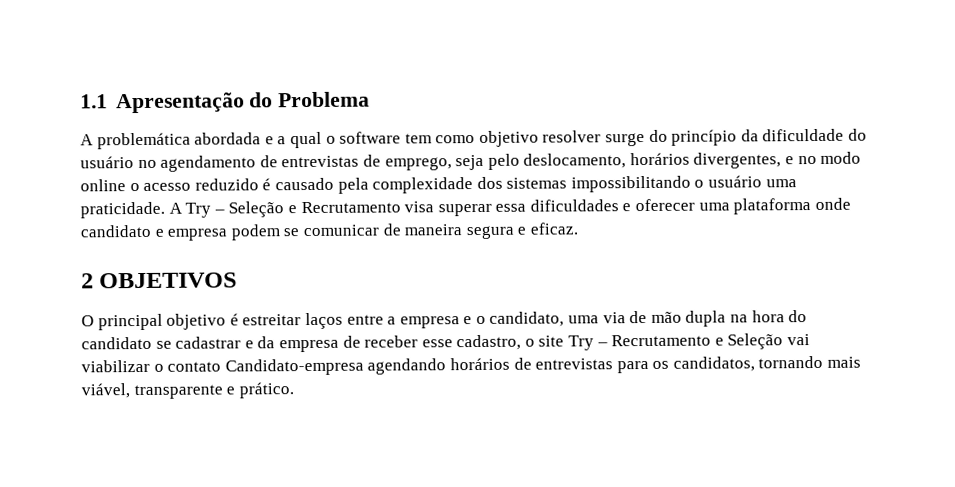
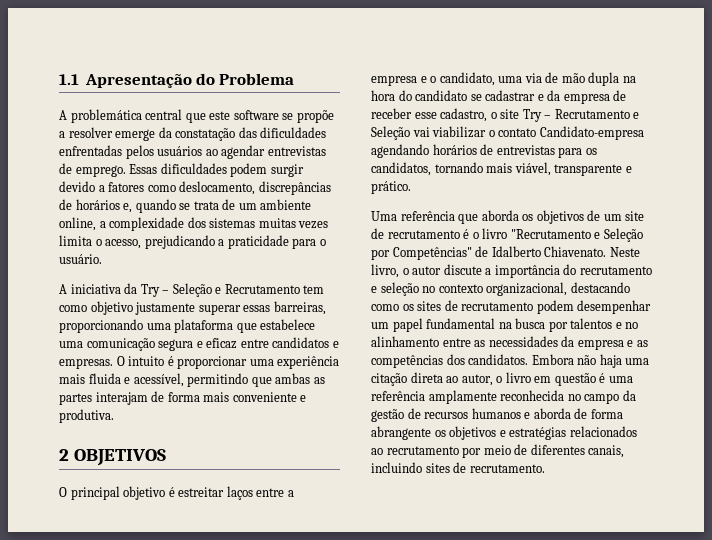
- A problemática abordada e a qual o software tem como objetivo resolver surge do princípio da dificuldade do usuário no agendamento de entrevistas de emprego, seja pelo deslocamento, horários divergentes, e no modo online o acesso reduzido é causado pela complexidade dos sistemas impossibilitando o usuário uma praticidade. A Try – Seleção e Recrutamento visa superar essa dificuldades e oferecer uma plataforma onde candidato e empresa podem se comunicar de maneira segura e eficaz.
+ A problemática central que este software se propõe a resolver emerge da constatação das dificuldades enfrentadas pelos usuários ao agendar entrevistas de emprego. Essas dificuldades podem surgir devido a fatores como deslocamento, discrepâncias de horários e, quando se trata de um ambiente online, a complexidade dos sistemas muitas vezes limita o acesso, prejudicando a praticidade para o usuário.
+ A iniciativa da Try – Seleção e Recrutamento tem como objetivo justamente superar essas barreiras, proporcionando uma plataforma que estabelece uma comunicação segura e eficaz entre candidatos e empresas. O intuito é proporcionar uma experiência mais fluida e acessível, permitindo que ambas as partes interajam de forma mais conveniente e produtiva.
+ Uma referência que aborda os objetivos de um site de recrutamento é o livro "Recrutamento e Seleção por Competências" de Idalberto Chiavenato. Neste livro, o autor discute a importância do recrutamento e seleção no contexto organizacional, destacando como os sites de recrutamento podem desempenhar um papel fundamental na busca por talentos e no alinhamento entre as necessidades da empresa e as competências dos candidatos. Embora não haja uma citação direta ao autor, o livro em questão é uma referência amplamente reconhecida no campo da gestão de recursos humanos e aborda de forma abrangente os objetivos e estratégias relacionados ao recrutamento por meio de diferentes canais, incluindo sites de recrutamento.

